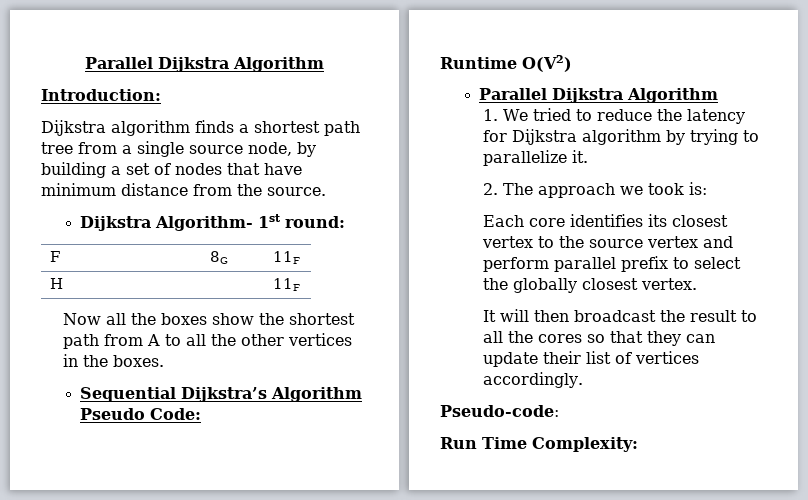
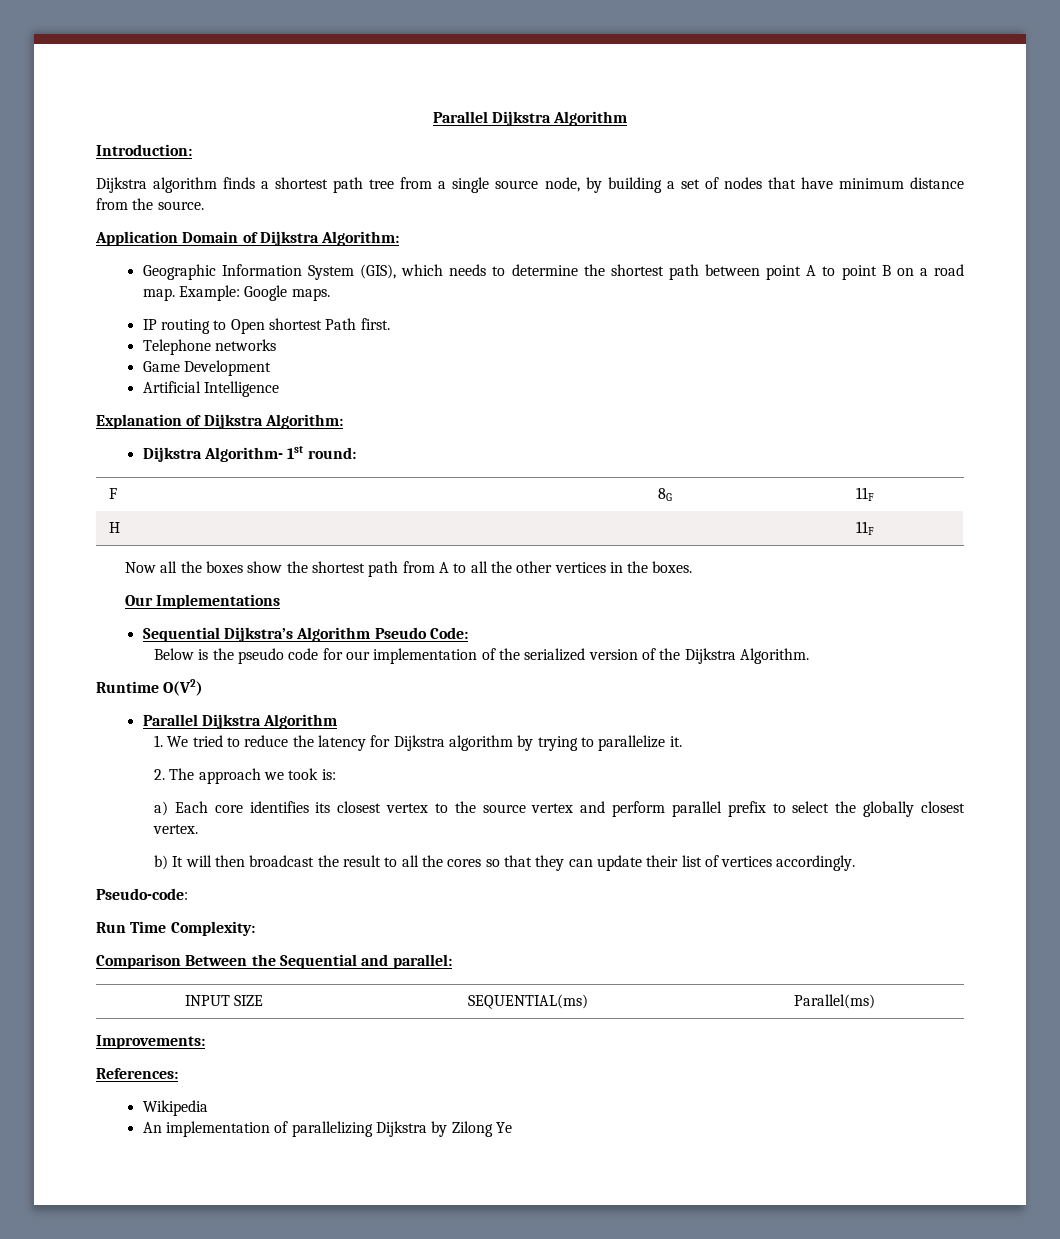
+ Application Domain of Dijkstra Algorithm:
+ Geographic Information System (GIS), which needs to determine the shortest path between point A to point B on a road map. Example: Google maps.
+ IP routing to Open shortest Path first.
+ Telephone networks
+ Game Development
+ Artificial Intelligence
+ Explanation of Dijkstra Algorithm:
+ Our Implementations
+ Below is the pseudo code for our implementation of the serialized version of the Dijkstra Algorithm.
- Each core identifies its closest vertex to the source vertex and perform parallel prefix to select the globally closest vertex.
+ a) Each core identifies its closest vertex to the source vertex and perform parallel prefix to select the globally closest vertex.
- It will then broadcast the result to all the cores so that they can update their list of vertices accordingly.
+ b) It will then broadcast the result to all the cores so that they can update their list of vertices accordingly.
+ Comparison Between the Sequential and parallel:
+ INPUT SIZE | SEQUENTIAL(ms) | Parallel(ms)
+ Improvements:
+ References:
+ Wikipedia
+ An implementation of parallelizing Dijkstra by Zilong Ye

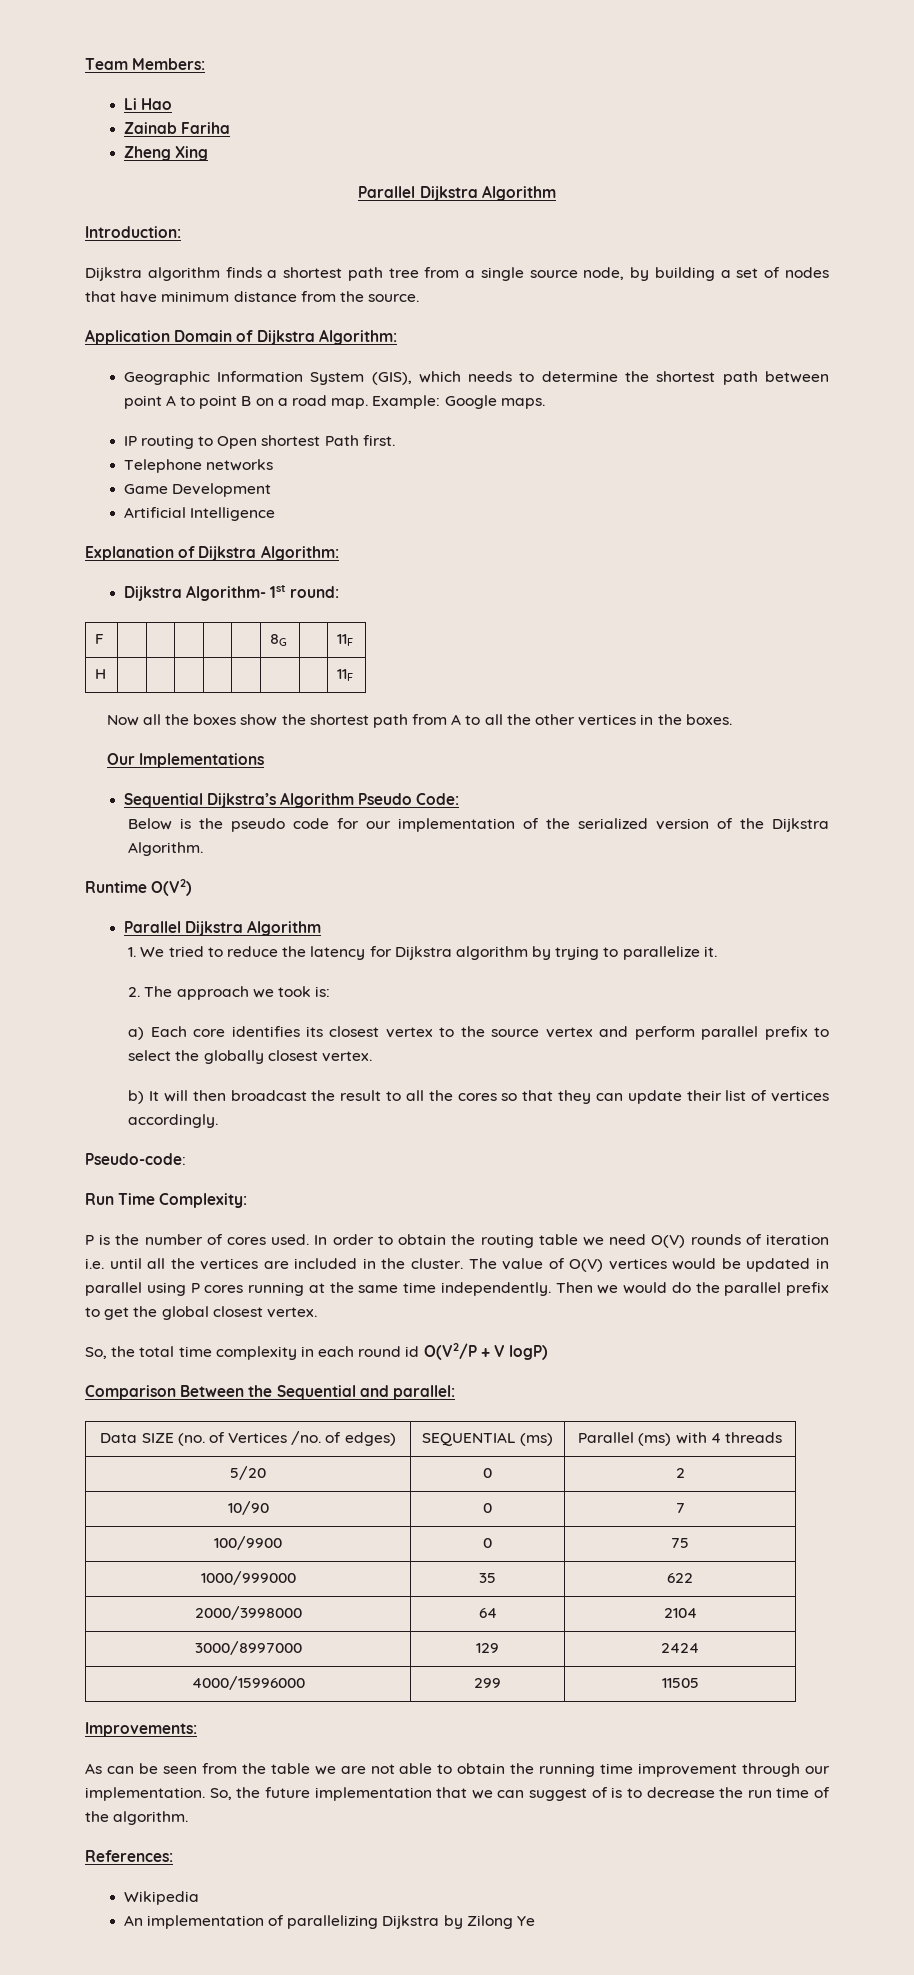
+ Team Members:
+ Li Hao
+ Zainab Fariha
+ Zheng Xing
+ P is the number of cores used. In order to obtain the routing table we need O(V) rounds of iteration i.e. until all the vertices are included in the cluster. The value of O(V) vertices would be updated in parallel using P cores running at the same time independently. Then we would do the parallel prefix to get the global closest vertex.
+ So, the total time complexity in each round id O(V2/P + V logP)
- INPUT SIZE | SEQUENTIAL(ms) | Parallel(ms)
+ Data SIZE (no. of Vertices /no. of edges) | SEQUENTIAL (ms) | Parallel (ms) with 4 threads
+ 5/20 | 0 | 2
+ 10/90 | 0 | 7
+ 100/9900 | 0 | 75
+ 1000/999000 | 35 | 622
+ 2000/3998000 | 64 | 2104
+ 3000/8997000 | 129 | 2424
+ 4000/15996000 | 299 | 11505
  Improvements:
+ As can be seen from the table we are not able to obtain the running time improvement through our implementation. So, the future implementation that we can suggest of is to decrease the run time of the algorithm.

